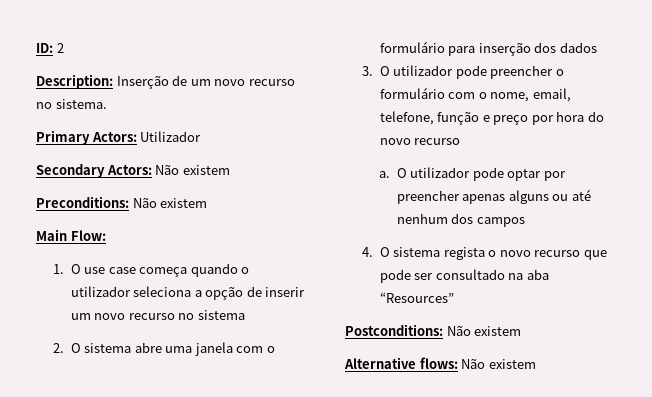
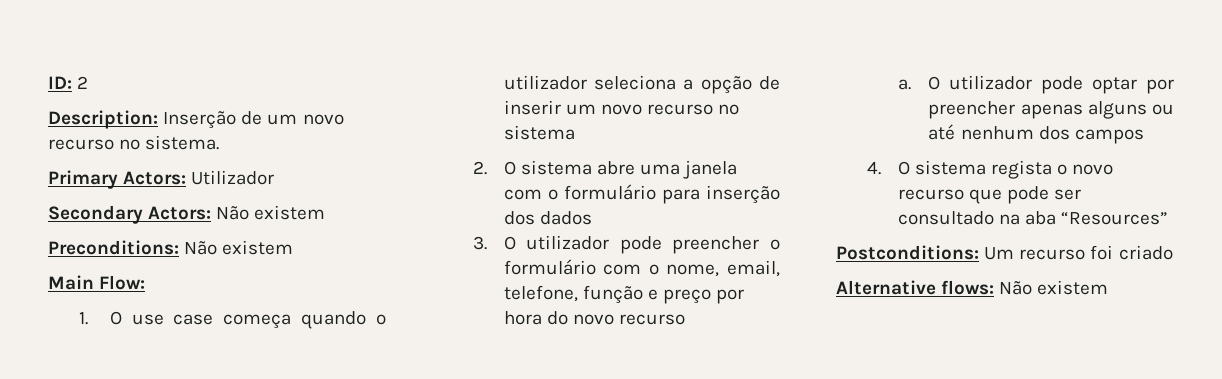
- Postconditions: Não existem
+ Postconditions: Um recurso foi criado

